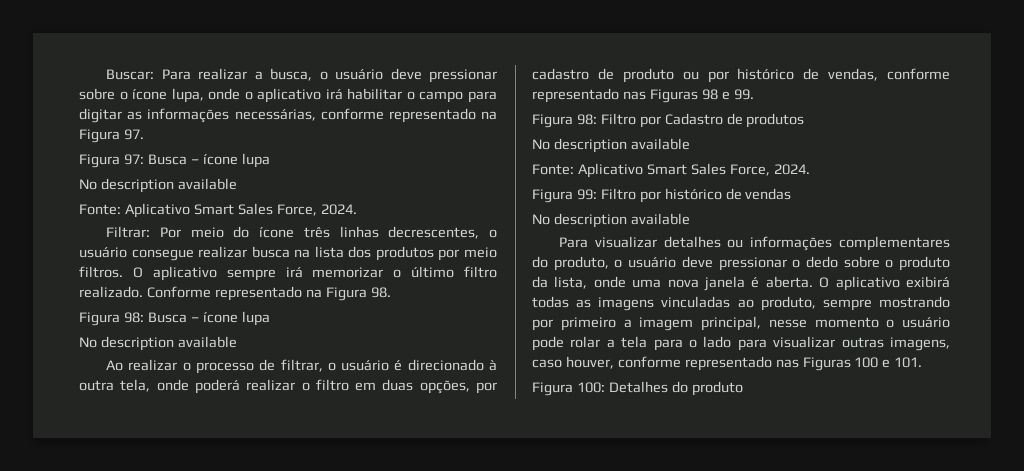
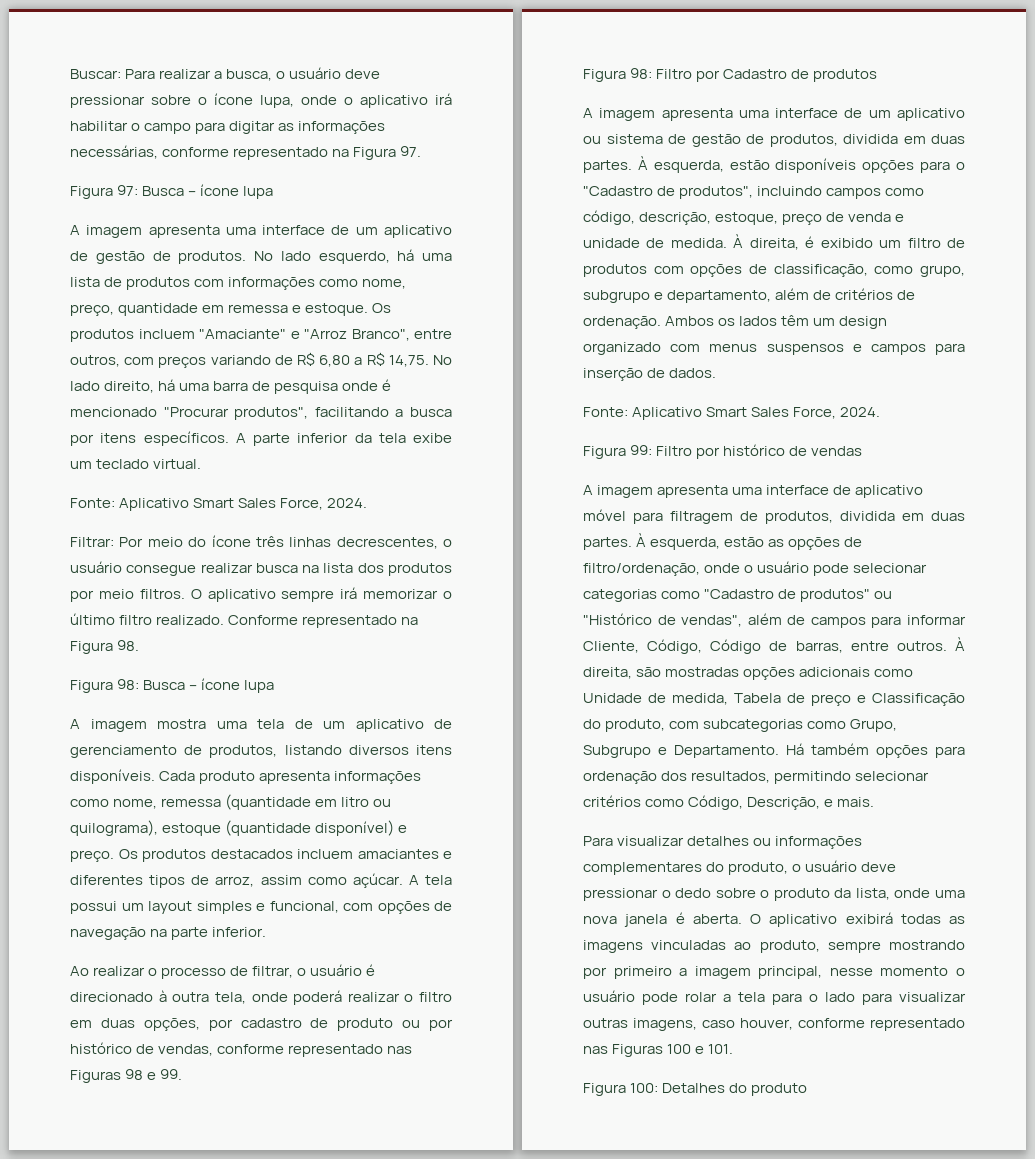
  Figura 97: Busca – ícone lupa
- No description available
+ A imagem apresenta uma interface de um aplicativo de gestão de produtos. No lado esquerdo, há uma lista de produtos com informações como nome, preço, quantidade em remessa e estoque. Os produtos incluem "Amaciante" e "Arroz Branco", entre outros, com preços variando de R$ 6,80 a R$ 14,75. No lado direito, há uma barra de pesquisa onde é mencionado "Procurar produtos", facilitando a busca por itens específicos. A parte inferior da tela exibe um teclado virtual.
  Figura 98: Busca – ícone lupa
- No description available
+ A imagem mostra uma tela de um aplicativo de gerenciamento de produtos, listando diversos itens disponíveis. Cada produto apresenta informações como nome, remessa (quantidade em litro ou quilograma), estoque (quantidade disponível) e preço. Os produtos destacados incluem amaciantes e diferentes tipos de arroz, assim como açúcar. A tela possui um layout simples e funcional, com opções de navegação na parte inferior.
  Figura 98: Filtro por Cadastro de produtos
- No description available
+ A imagem apresenta uma interface de um aplicativo ou sistema de gestão de produtos, dividida em duas partes. À esquerda, estão disponíveis opções para o "Cadastro de produtos", incluindo campos como código, descrição, estoque, preço de venda e unidade de medida. À direita, é exibido um filtro de produtos com opções de classificação, como grupo, subgrupo e departamento, além de critérios de ordenação. Ambos os lados têm um design organizado com menus suspensos e campos para inserção de dados.
  Figura 99: Filtro por histórico de vendas
- No description available
+ A imagem apresenta uma interface de aplicativo móvel para filtragem de produtos, dividida em duas partes. À esquerda, estão as opções de filtro/ordenação, onde o usuário pode selecionar categorias como "Cadastro de produtos" ou "Histórico de vendas", além de campos para informar Cliente, Código, Código de barras, entre outros. À direita, são mostradas opções adicionais como Unidade de medida, Tabela de preço e Classificação do produto, com subcategorias como Grupo, Subgrupo e Departamento. Há também opções para ordenação dos resultados, permitindo selecionar critérios como Código, Descrição, e mais.

